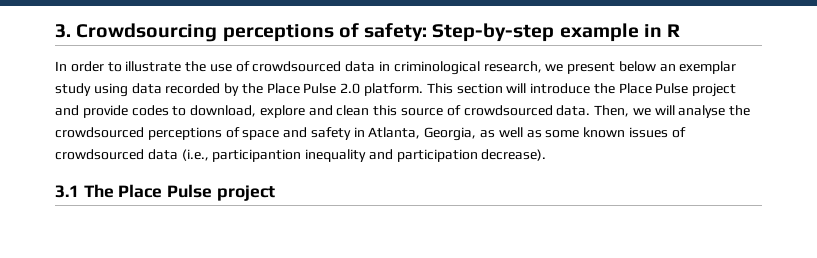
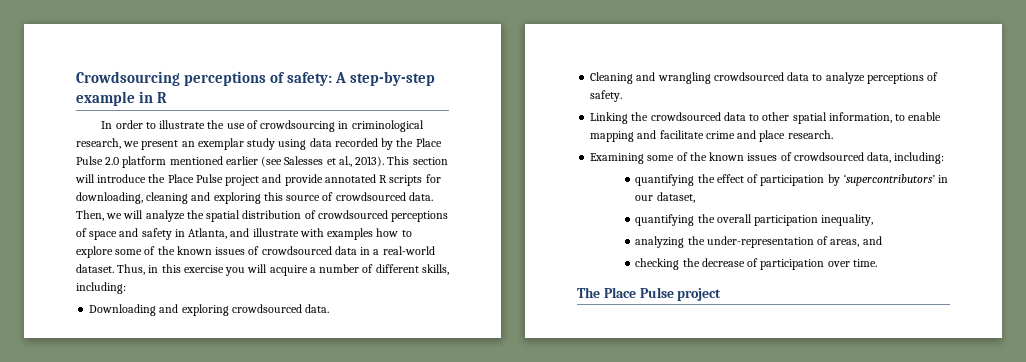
- 3. Crowdsourcing perceptions of safety: Step-by-step example in R
+ Crowdsourcing perceptions of safety: A step-by-step example in R
- In order to illustrate the use of crowdsourced data in criminological research, we present below an exemplar study using data recorded by the Place Pulse 2.0 platform.
+ In order to illustrate the use of crowdsourcing in criminological research, we present an exemplar study using data recorded by the Place Pulse 2.0 platform mentioned earlier (see Salesses et al., 2013).
- This section will introduce the Place Pulse project and provide codes to download, explore and clean this source of crowdsourced data.
+ This section will introduce the Place Pulse project and provide annotated R scripts for downloading, cleaning and exploring this source of crowdsourced data.
- Then, we will analyse the crowdsourced perceptions of space and safety in Atlanta, Georgia, as well as some known issues of crowdsourced data (i.e., participantion inequality and participation decrease).
- 3.1 The Place Pulse project
+ Then, we will analyze the spatial distribution of crowdsourced perceptions of space and safety in Atlanta, and illustrate with examples how to explore some of the known issues of crowdsourced data in a real-world dataset. Thus, in this exercise you will acquire a number of different skills, including:
+ Downloading and exploring crowdsourced data.
+ Cleaning and wrangling crowdsourced data to analyze perceptions of safety.
+ Linking the crowdsourced data to other spatial information, to enable mapping and facilitate crime and place research.
+ Examining some of the known issues of crowdsourced data, including:
+ quantifying the effect of participation by ‘supercontributors’ in our dataset,
+ quantifying the overall participation inequality,
+ analyzing the under-representation of areas, and
+ checking the decrease of participation over time.
+ The Place Pulse project

